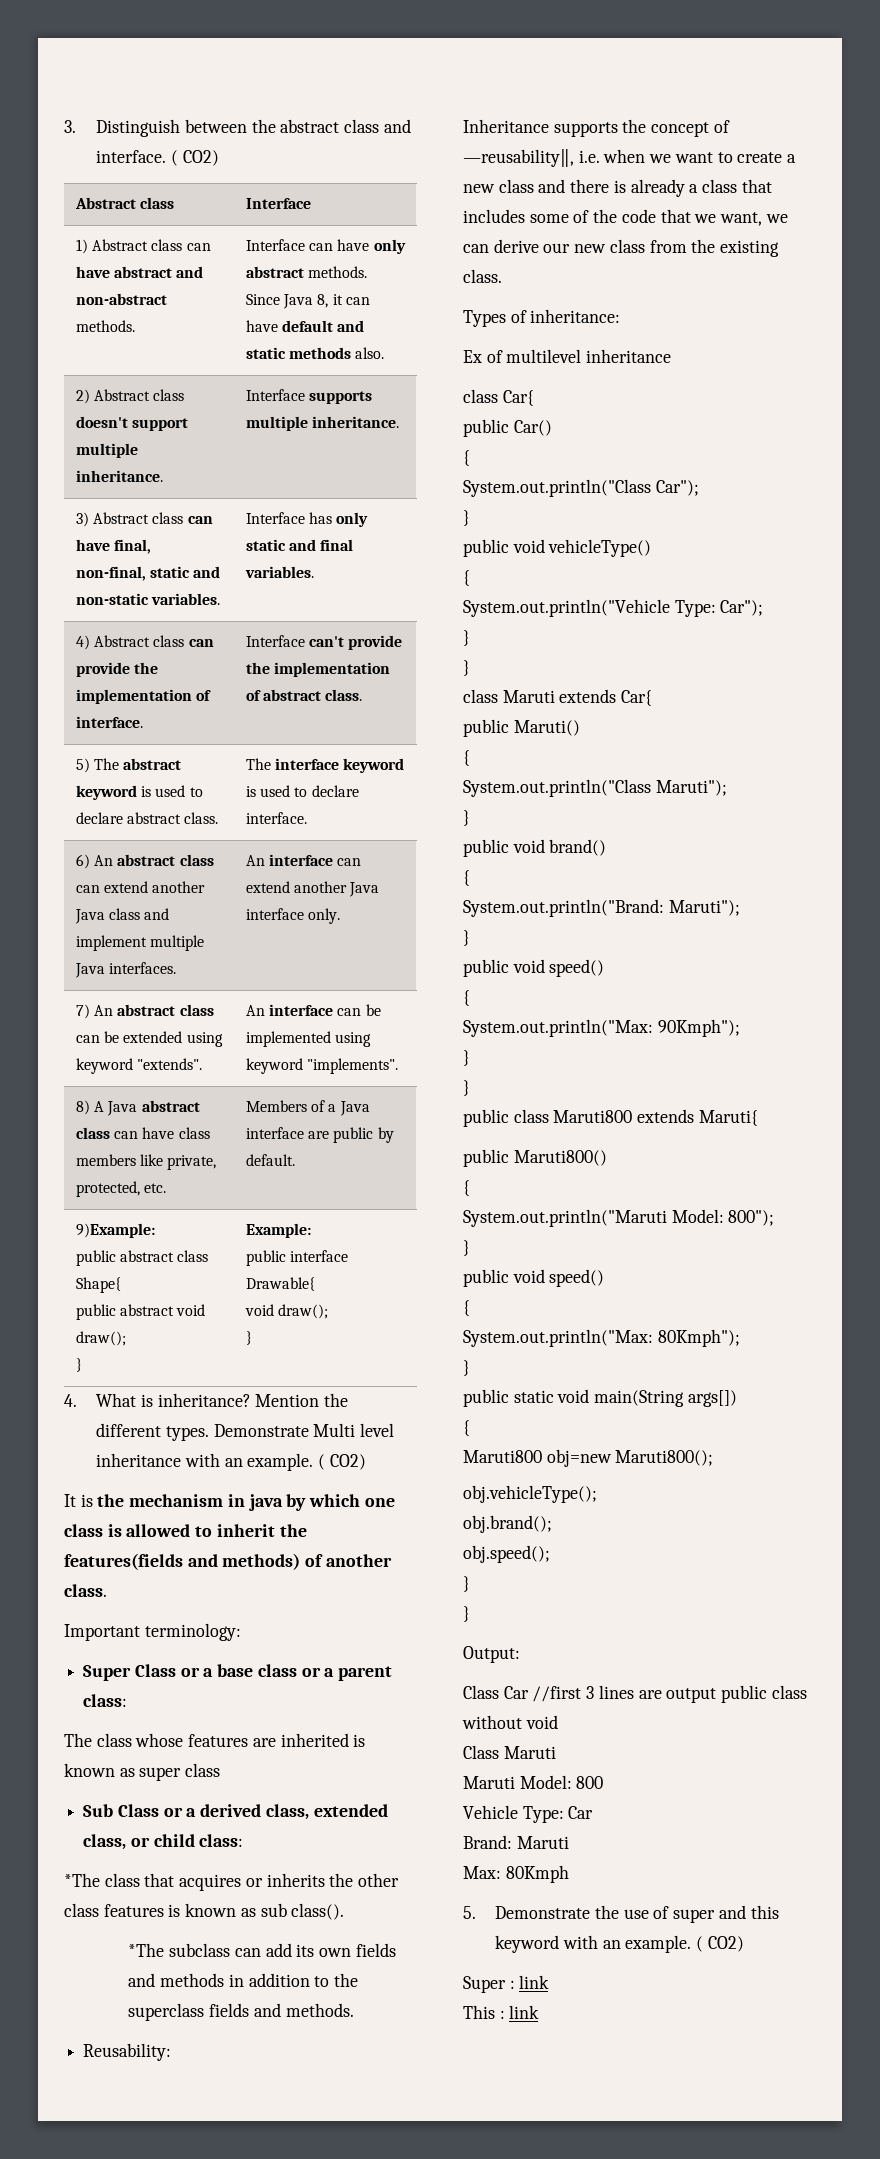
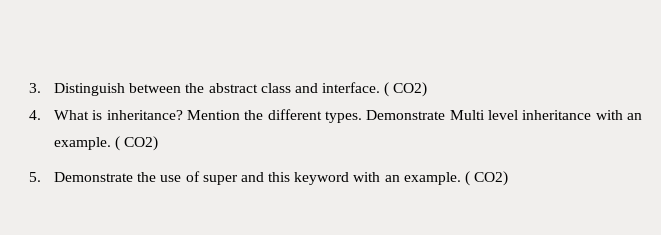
- Abstract class | Interface
- 1) Abstract class can have abstract and non-abstract methods. | Interface can have only abstract methods. Since Java 8, it can have default and static methods also.
- 2) Abstract class doesn't support multiple inheritance. | Interface supports multiple inheritance.
- 3) Abstract class can have final, non-final, static and non-static variables. | Interface has only static and final variables.
- 4) Abstract class can provide the implementation of interface. | Interface can't provide the implementation of abstract class.
- 5) The abstract keyword is used to declare abstract class. | The interface keyword is used to declare interface.
- 6) An abstract class can extend another Java class and implement multiple Java interfaces. | An interface can extend another Java interface only.
- 7) An abstract class can be extended using keyword "extends". | An interface can be implemented using keyword "implements".
- 8) A Java abstract class can have class members like private, protected, etc. | Members of a Java interface are public by default.
- 9)Example:
- public abstract class Shape{
- public abstract void draw();
- } | Example:
- public interface Drawable{
- void draw();
- }
- It is the mechanism in java by which one class is allowed to inherit the features(fields and methods) of another class.
- Important terminology:
- Super Class or a base class or a parent class:
- The class whose features are inherited is known as super class
- Sub Class or a derived class, extended class, or child class:
- *The class that acquires or inherits the other class features is known as sub class().
- *The subclass can add its own fields and methods in addition to the superclass fields and methods.
- Reusability:
- Inheritance supports the concept of ―reusability‖, i.e. when we want to create a new class and there is already a class that includes some of the code that we want, we can derive our new class from the existing class.
- Types of inheritance:
- Ex of multilevel inheritance
- class Car{
- public Car()
- {
- System.out.println("Class Car");
- }
- public void vehicleType()
- {
- System.out.println("Vehicle Type: Car");
- }
- }
- class Maruti extends Car{
- public Maruti()
- {
- System.out.println("Class Maruti");
- }
- public void brand()
- {
- System.out.println("Brand: Maruti");
- }
- public void speed()
- {
- System.out.println("Max: 90Kmph");
- }
- }
- public class Maruti800 extends Maruti{
- public Maruti800()
- {
- System.out.println("Maruti Model: 800");
- }
- public void speed()
- {
- System.out.println("Max: 80Kmph");
- }
- public static void main(String args[])
- {
- Maruti800 obj=new Maruti800();
- obj.vehicleType();
- obj.brand();
- obj.speed();
- }
- }
- Output:
- Class Car //first 3 lines are output public class without void
- Class Maruti
- Maruti Model: 800
- Vehicle Type: Car
- Brand: Maruti
- Max: 80Kmph
- Super : link
- This : link

